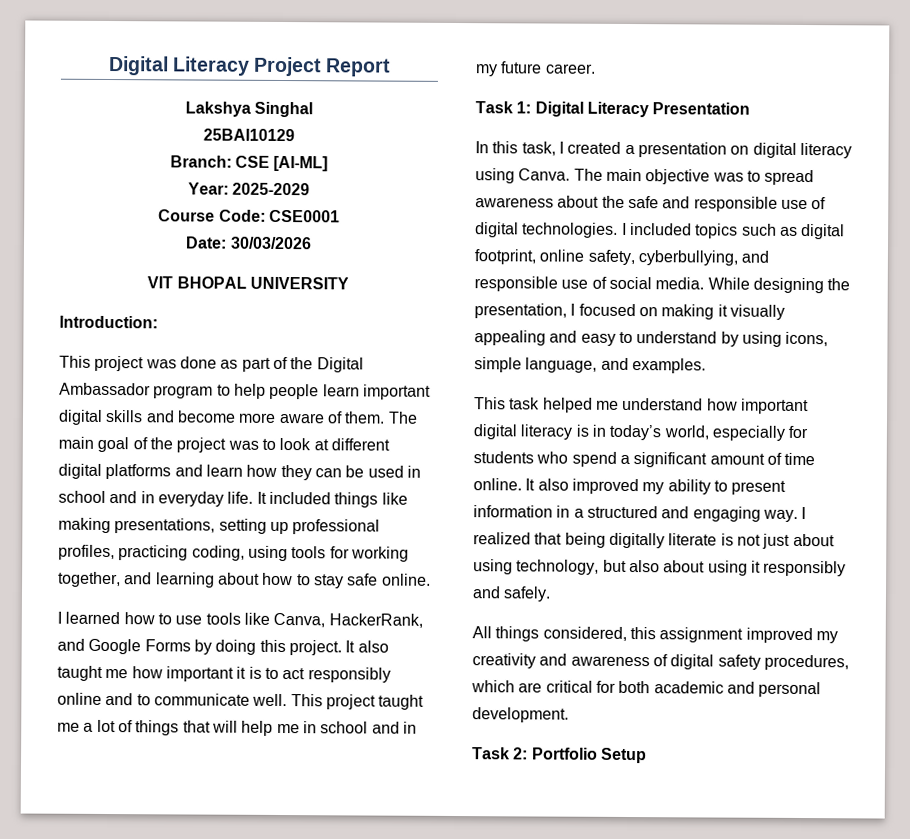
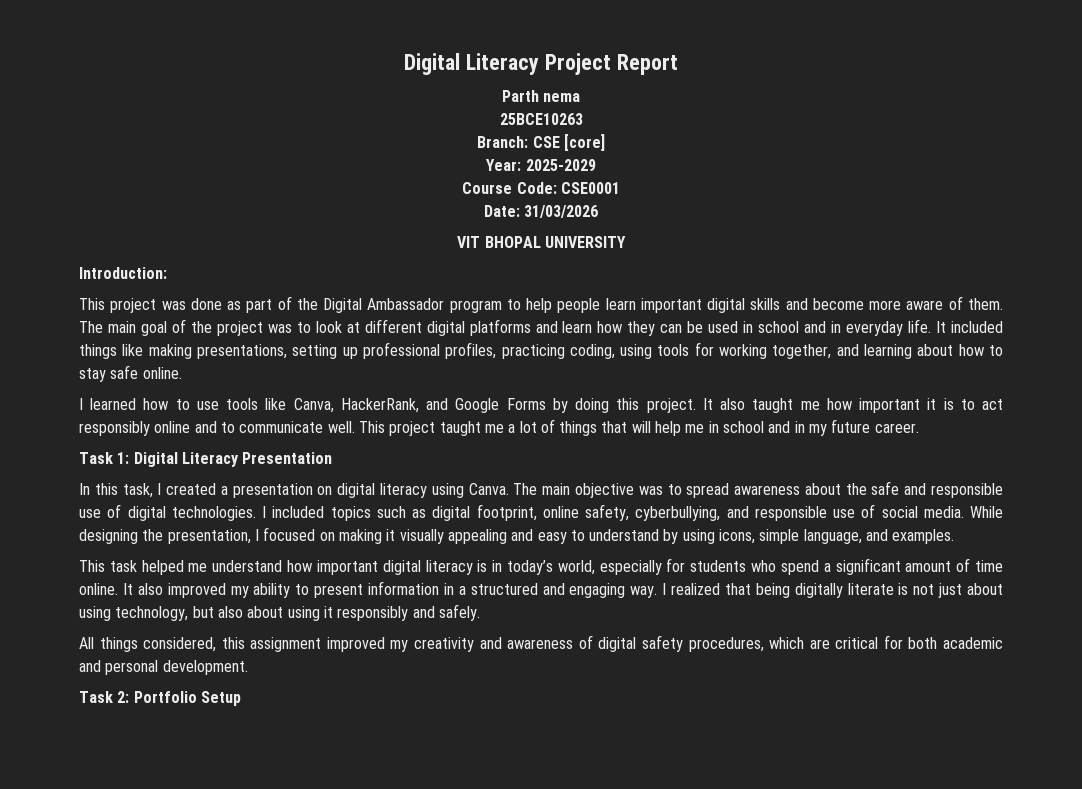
- Lakshya Singhal
- 25BAI10129
+ Parth nema
+ 25BCE10263
- Branch: CSE [AI-ML]
+ Branch: CSE [core]
- Date: 30/03/2026
+ Date: 31/03/2026

